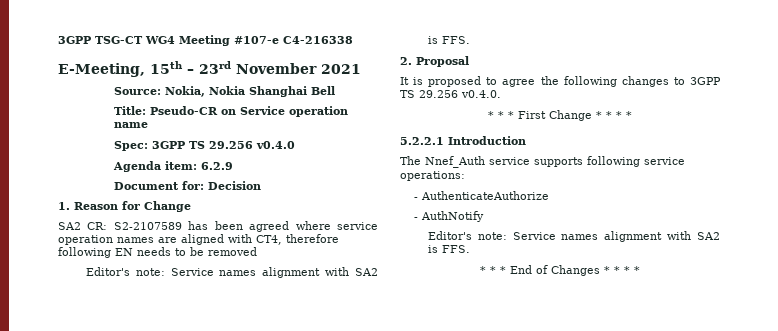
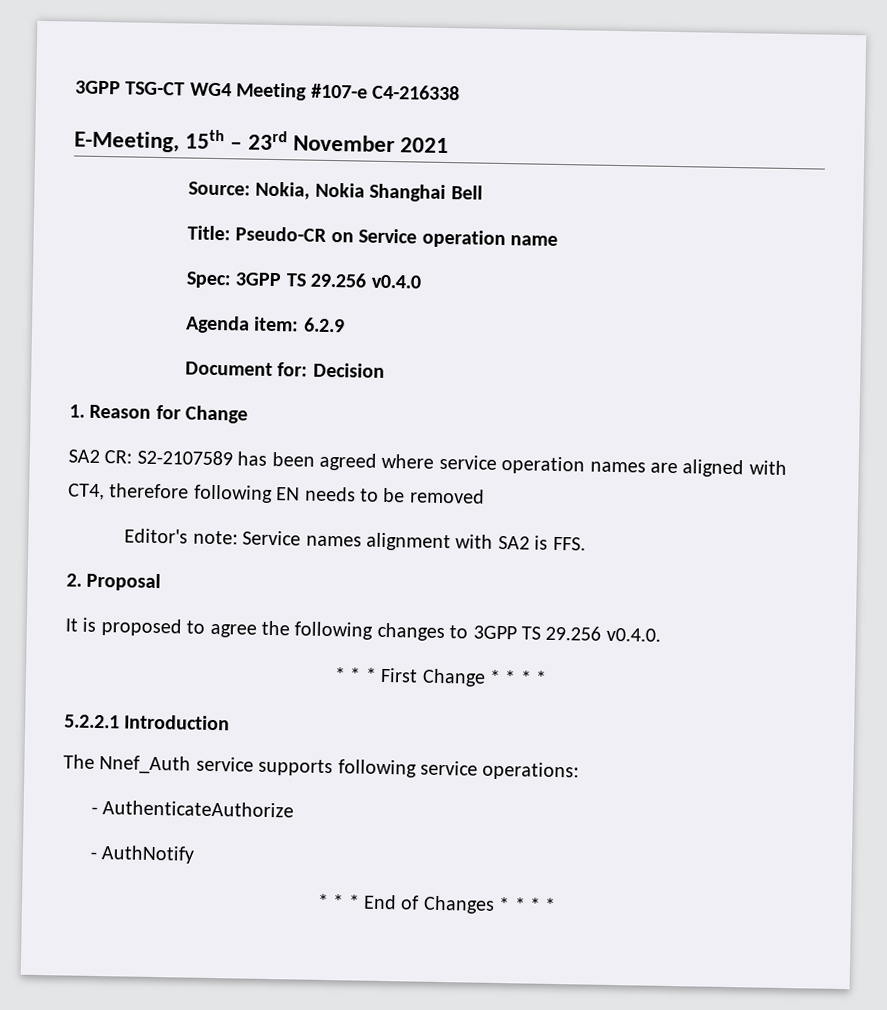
  - AuthNotify
- Editor's note: Service names alignment with SA2 is FFS.

